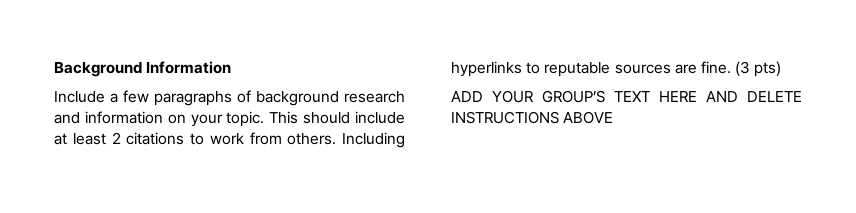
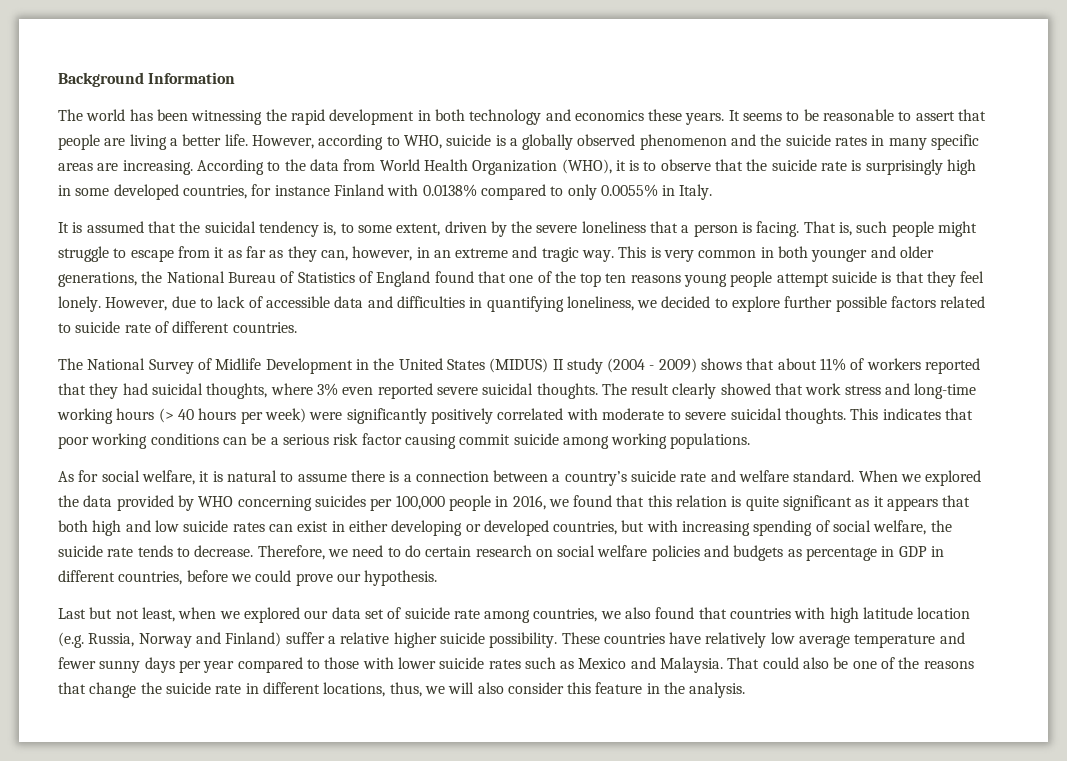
- Include a few paragraphs of background research and information on your topic. This should include at least 2 citations to work from others. Including hyperlinks to reputable sources are fine. (3 pts)
- ADD YOUR GROUP’S TEXT HERE AND DELETE INSTRUCTIONS ABOVE
+ The world has been witnessing the rapid development in both technology and economics these years. It seems to be reasonable to assert that people are living a better life. However, according to WHO, suicide is a globally observed phenomenon and the suicide rates in many specific areas are increasing. According to the data from World Health Organization (WHO), it is to observe that the suicide rate is surprisingly high in some developed countries, for instance Finland with 0.0138% compared to only 0.0055% in Italy.
+ It is assumed that the suicidal tendency is, to some extent, driven by the severe loneliness that a person is facing. That is, such people might struggle to escape from it as far as they can, however, in an extreme and tragic way. This is very common in both younger and older generations, the National Bureau of Statistics of England found that one of the top ten reasons young people attempt suicide is that they feel lonely. However, due to lack of accessible data and difficulties in quantifying loneliness, we decided to explore further possible factors related to suicide rate of different countries.
+ The National Survey of Midlife Development in the United States (MIDUS) II study (2004 - 2009) shows that about 11% of workers reported that they had suicidal thoughts, where 3% even reported severe suicidal thoughts. The result clearly showed that work stress and long-time working hours (> 40 hours per week) were significantly positively correlated with moderate to severe suicidal thoughts. This indicates that poor working conditions can be a serious risk factor causing commit suicide among working populations.
+ As for social welfare, it is natural to assume there is a connection between a country’s suicide rate and welfare standard. When we explored the data provided by WHO concerning suicides per 100,000 people in 2016, we found that this relation is quite significant as it appears that both high and low suicide rates can exist in either developing or developed countries, but with increasing spending of social welfare, the suicide rate tends to decrease. Therefore, we need to do certain research on social welfare policies and budgets as percentage in GDP in different countries, before we could prove our hypothesis.
+ Last but not least, when we explored our data set of suicide rate among countries, we also found that countries with high latitude location (e.g. Russia, Norway and Finland) suffer a relative higher suicide possibility. These countries have relatively low average temperature and fewer sunny days per year compared to those with lower suicide rates such as Mexico and Malaysia. That could also be one of the reasons that change the suicide rate in different locations, thus, we will also consider this feature in the analysis.

